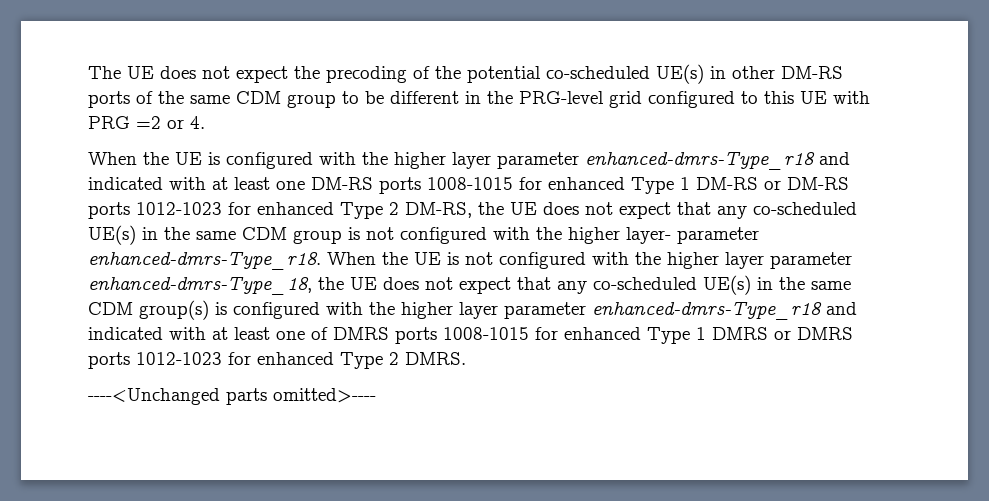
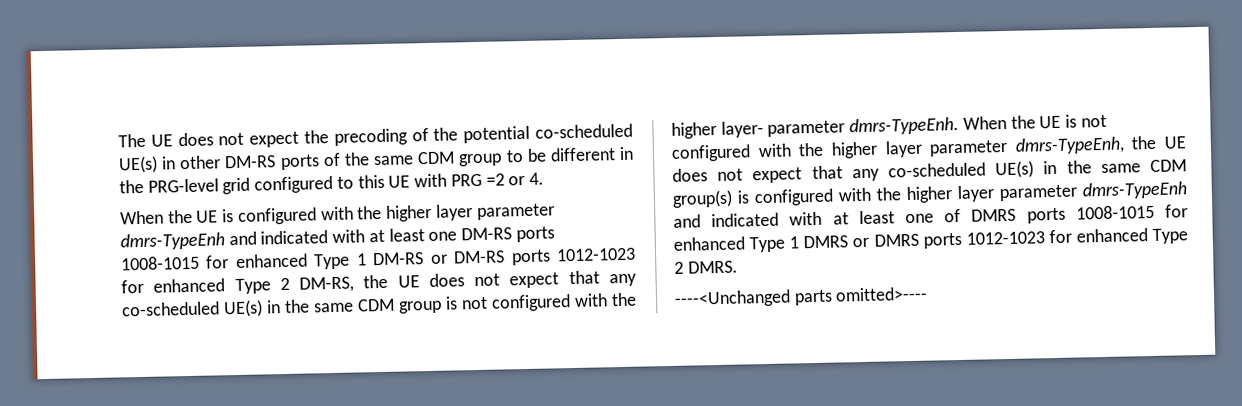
- When the UE is configured with the higher layer parameter enhanced-dmrs-Type_r18 and indicated with at least one DM-RS ports 1008-1015 for enhanced Type 1 DM-RS or DM-RS ports 1012-1023 for enhanced Type 2 DM-RS, the UE does not expect that any co-scheduled UE(s) in the same CDM group is not configured with the higher layer- parameter enhanced-dmrs-Type_r18.
+ When the UE is configured with the higher layer parameter dmrs-TypeEnh and indicated with at least one DM-RS ports 1008-1015 for enhanced Type 1 DM-RS or DM-RS ports 1012-1023 for enhanced Type 2 DM-RS, the UE does not expect that any co-scheduled UE(s) in the same CDM group is not configured with the higher layer- parameter dmrs-TypeEnh.
- When the UE is not configured with the higher layer parameter enhanced-dmrs-Type_18, the UE does not expect that any co-scheduled UE(s) in the same CDM group(s) is configured with the higher layer parameter enhanced-dmrs-Type_r18 and indicated with at least one of DMRS ports 1008-1015 for enhanced Type 1 DMRS or DMRS ports 1012-1023 for enhanced Type 2 DMRS.
+ When the UE is not configured with the higher layer parameter dmrs-TypeEnh, the UE does not expect that any co-scheduled UE(s) in the same CDM group(s) is configured with the higher layer parameter dmrs-TypeEnh and indicated with at least one of DMRS ports 1008-1015 for enhanced Type 1 DMRS or DMRS ports 1012-1023 for enhanced Type 2 DMRS.

